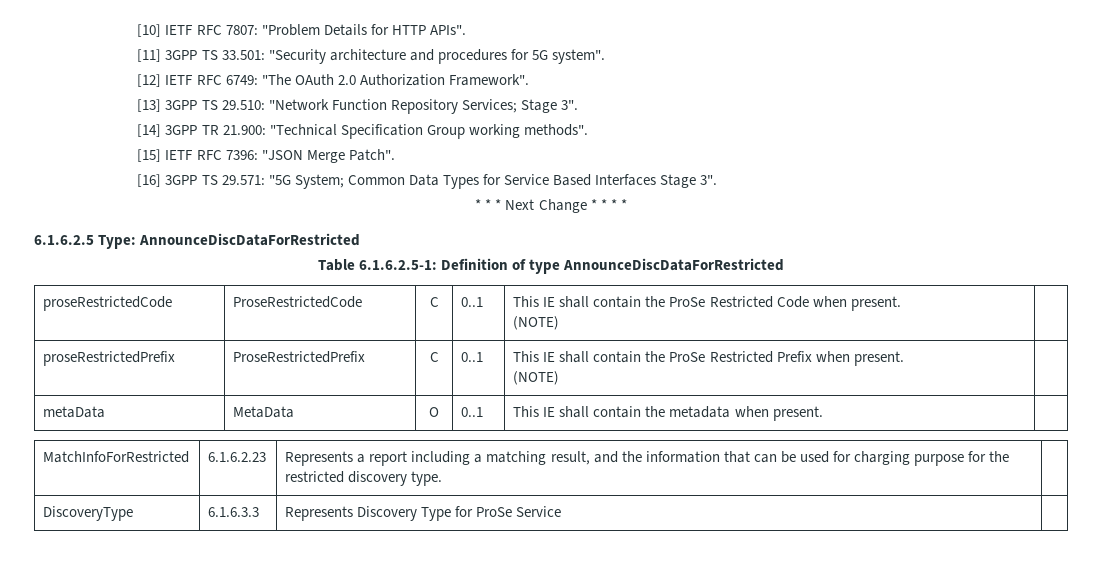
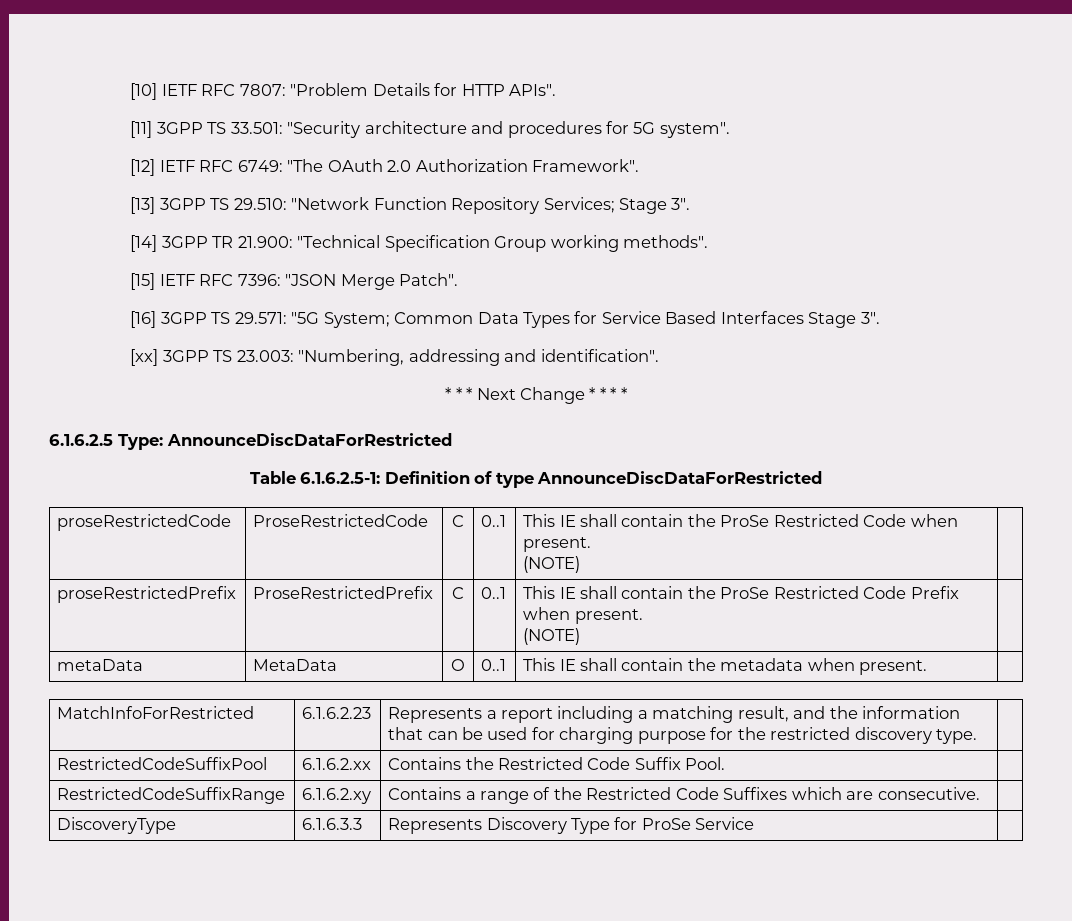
+ [xx] 3GPP TS 23.003: "Numbering, addressing and identification".
- proseRestrictedPrefix | ProseRestrictedPrefix | C | 0..1 | This IE shall contain the ProSe Restricted Prefix when present.
+ proseRestrictedPrefix | ProseRestrictedPrefix | C | 0..1 | This IE shall contain the ProSe Restricted Code Prefix when present.
+ RestrictedCodeSuffixPool | 6.1.6.2.xx | Contains the Restricted Code Suffix Pool. |
+ RestrictedCodeSuffixRange | 6.1.6.2.xy | Contains a range of the Restricted Code Suffixes which are consecutive. |

